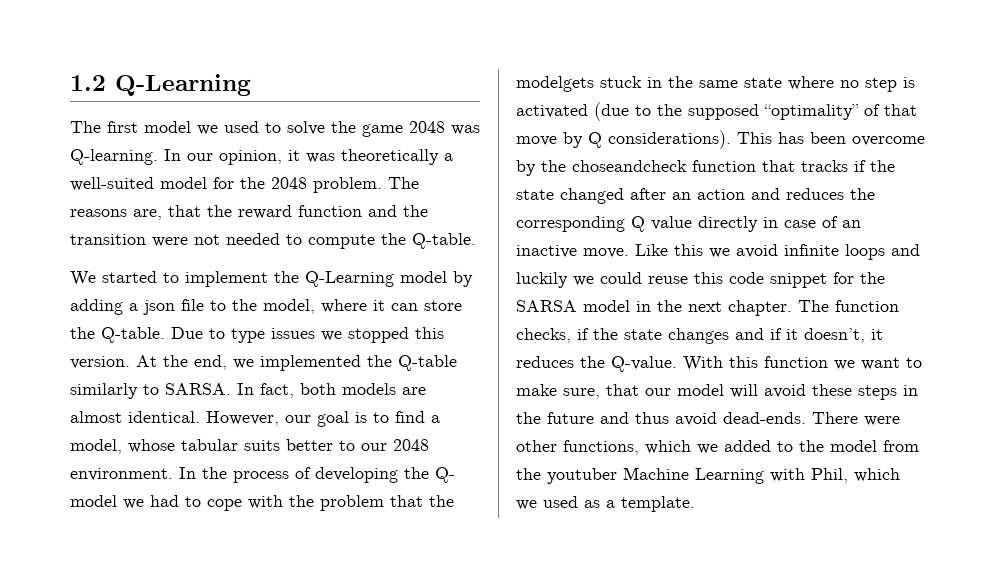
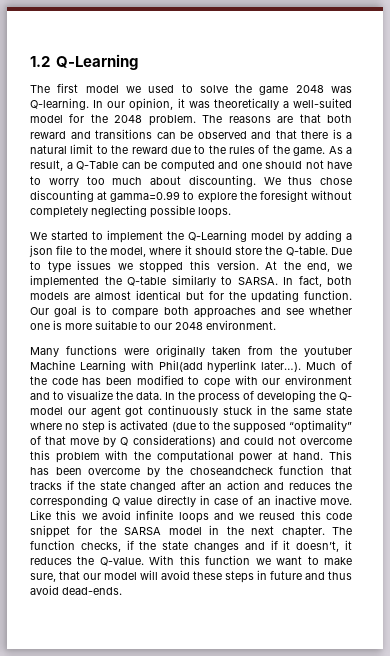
- The reasons are, that the reward function and the transition were not needed to compute the Q-table.
+ The reasons are that both reward and transitions can be observed and that there is a natural limit to the reward due to the rules of the game. As a result, a Q-Table can be computed and one should not have to worry too much about discounting. We thus chose discounting at gamma=0.99 to explore the foresight without completely neglecting possible loops.
- We started to implement the Q-Learning model by adding a json file to the model, where it can store the Q-table.
+ We started to implement the Q-Learning model by adding a json file to the model, where it should store the Q-table.
- In fact, both models are almost identical. However, our goal is to find a model, whose tabular suits better to our 2048 environment.
+ In fact, both models are almost identical but for the updating function. Our goal is to compare both approaches and see whether one is more suitable to our 2048 environment.
+ Many functions were originally taken from the youtuber Machine Learning with Phil(add hyperlink later…). Much of the code has been modified to cope with our environment and to visualize the data.
- In the process of developing the Q- model we had to cope with the problem that the modelgets stuck in the same state where no step is activated (due to the supposed “optimality” of that move by Q considerations).
+ In the process of developing the Q- model our agent got continuously stuck in the same state where no step is activated (due to the supposed “optimality” of that move by Q considerations) and could not overcome this problem with the computational power at hand.
- Like this we avoid infinite loops and luckily we could reuse this code snippet for the SARSA model in the next chapter.
+ Like this we avoid infinite loops and we reused this code snippet for the SARSA model in the next chapter.
- With this function we want to make sure, that our model will avoid these steps in the future and thus avoid dead-ends. There were other functions, which we added to the model from the youtuber Machine Learning with Phil, which we used as a template.
+ With this function we want to make sure, that our model will avoid these steps in future and thus avoid dead-ends.

